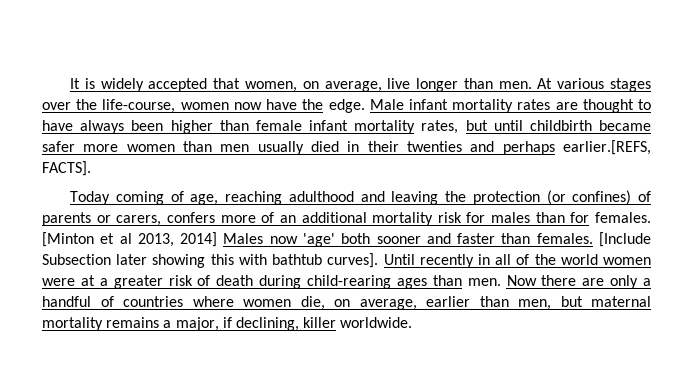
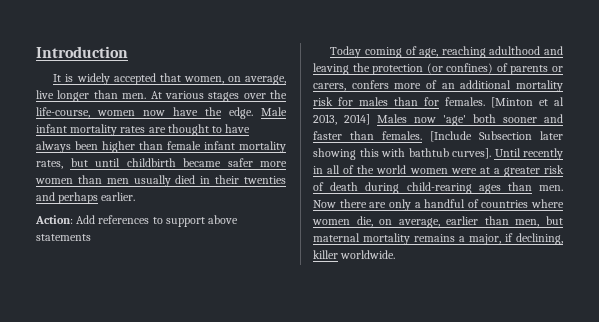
+ Introduction
- Male infant mortality rates are thought to have always been higher than female infant mortality rates, but until childbirth became safer more women than men usually died in their twenties and perhaps earlier.[REFS, FACTS].
+ Male infant mortality rates are thought to have always been higher than female infant mortality rates, but until childbirth became safer more women than men usually died in their twenties and perhaps earlier.
+ Action: Add references to support above statements

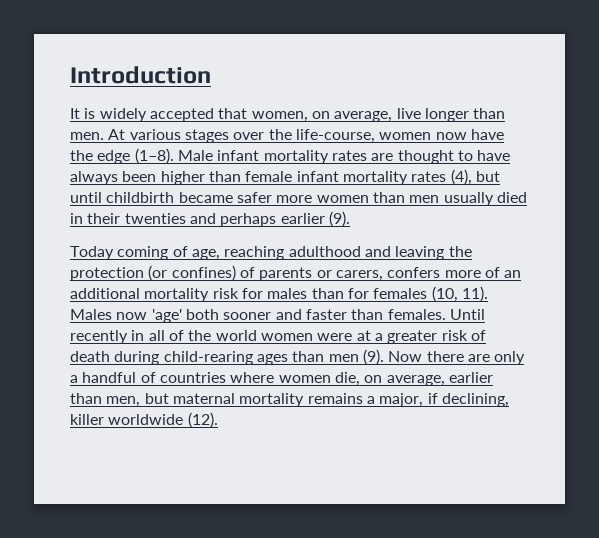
- At various stages over the life-course, women now have the edge.
+ At various stages over the life-course, women now have the edge (1–8).
- Male infant mortality rates are thought to have always been higher than female infant mortality rates, but until childbirth became safer more women than men usually died in their twenties and perhaps earlier.
- Action: Add references to support above statements
+ Male infant mortality rates are thought to have always been higher than female infant mortality rates (4), but until childbirth became safer more women than men usually died in their twenties and perhaps earlier (9).
- Today coming of age, reaching adulthood and leaving the protection (or confines) of parents or carers, confers more of an additional mortality risk for males than for females. [Minton et al 2013, 2014] Males now 'age' both sooner and faster than females.
+ Today coming of age, reaching adulthood and leaving the protection (or confines) of parents or carers, confers more of an additional mortality risk for males than for females (10, 11). Males now 'age' both sooner and faster than females.
- [Include Subsection later showing this with bathtub curves].
- Until recently in all of the world women were at a greater risk of death during child-rearing ages than men.
+ Until recently in all of the world women were at a greater risk of death during child-rearing ages than men (9).
- Now there are only a handful of countries where women die, on average, earlier than men, but maternal mortality remains a major, if declining, killer worldwide.
+ Now there are only a handful of countries where women die, on average, earlier than men, but maternal mortality remains a major, if declining, killer worldwide (12).

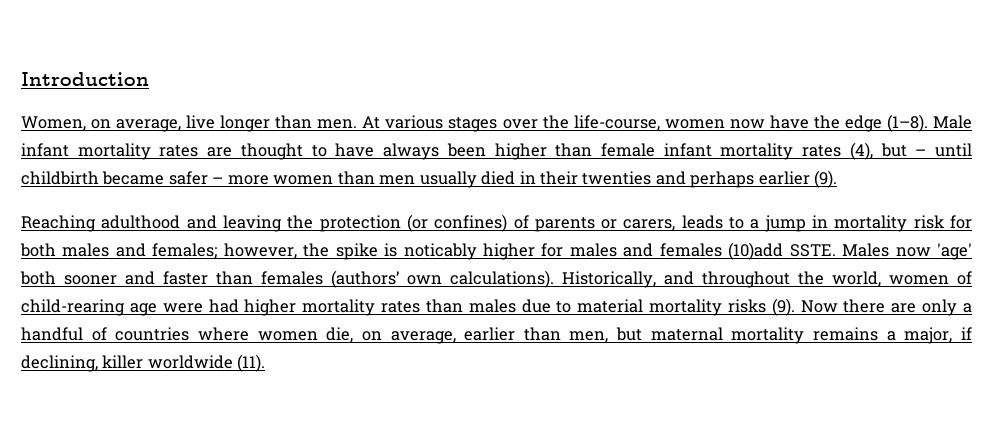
- It is widely accepted that women, on average, live longer than men.
+ Women, on average, live longer than men.
- Male infant mortality rates are thought to have always been higher than female infant mortality rates (4), but until childbirth became safer more women than men usually died in their twenties and perhaps earlier (9).
+ Male infant mortality rates are thought to have always been higher than female infant mortality rates (4), but – until childbirth became safer – more women than men usually died in their twenties and perhaps earlier (9).
- Today coming of age, reaching adulthood and leaving the protection (or confines) of parents or carers, confers more of an additional mortality risk for males than for females (10, 11).
+ Reaching adulthood and leaving the protection (or confines) of parents or carers, leads to a jump in mortality risk for both males and females; however, the spike is noticably higher for males and females (10)add SSTE.
- Males now 'age' both sooner and faster than females. Until recently in all of the world women were at a greater risk of death during child-rearing ages than men (9).
+ Males now 'age' both sooner and faster than females (authors’ own calculations). Historically, and throughout the world, women of child-rearing age were had higher mortality rates than males due to material mortality risks (9).
- Now there are only a handful of countries where women die, on average, earlier than men, but maternal mortality remains a major, if declining, killer worldwide (12).
+ Now there are only a handful of countries where women die, on average, earlier than men, but maternal mortality remains a major, if declining, killer worldwide (11).

